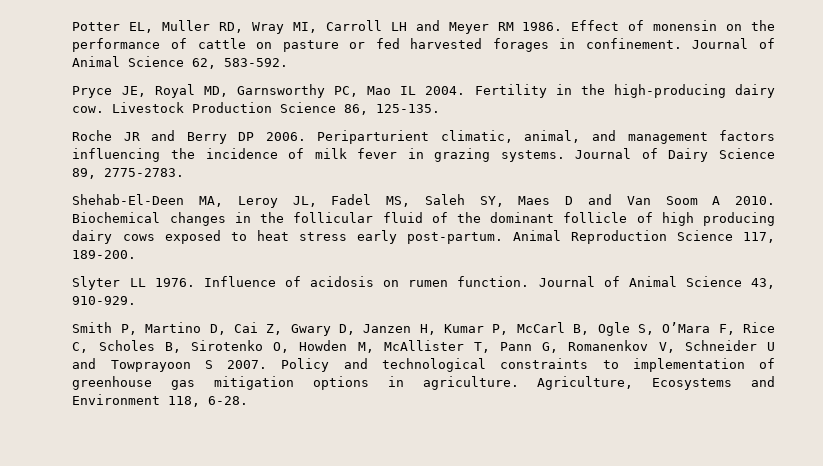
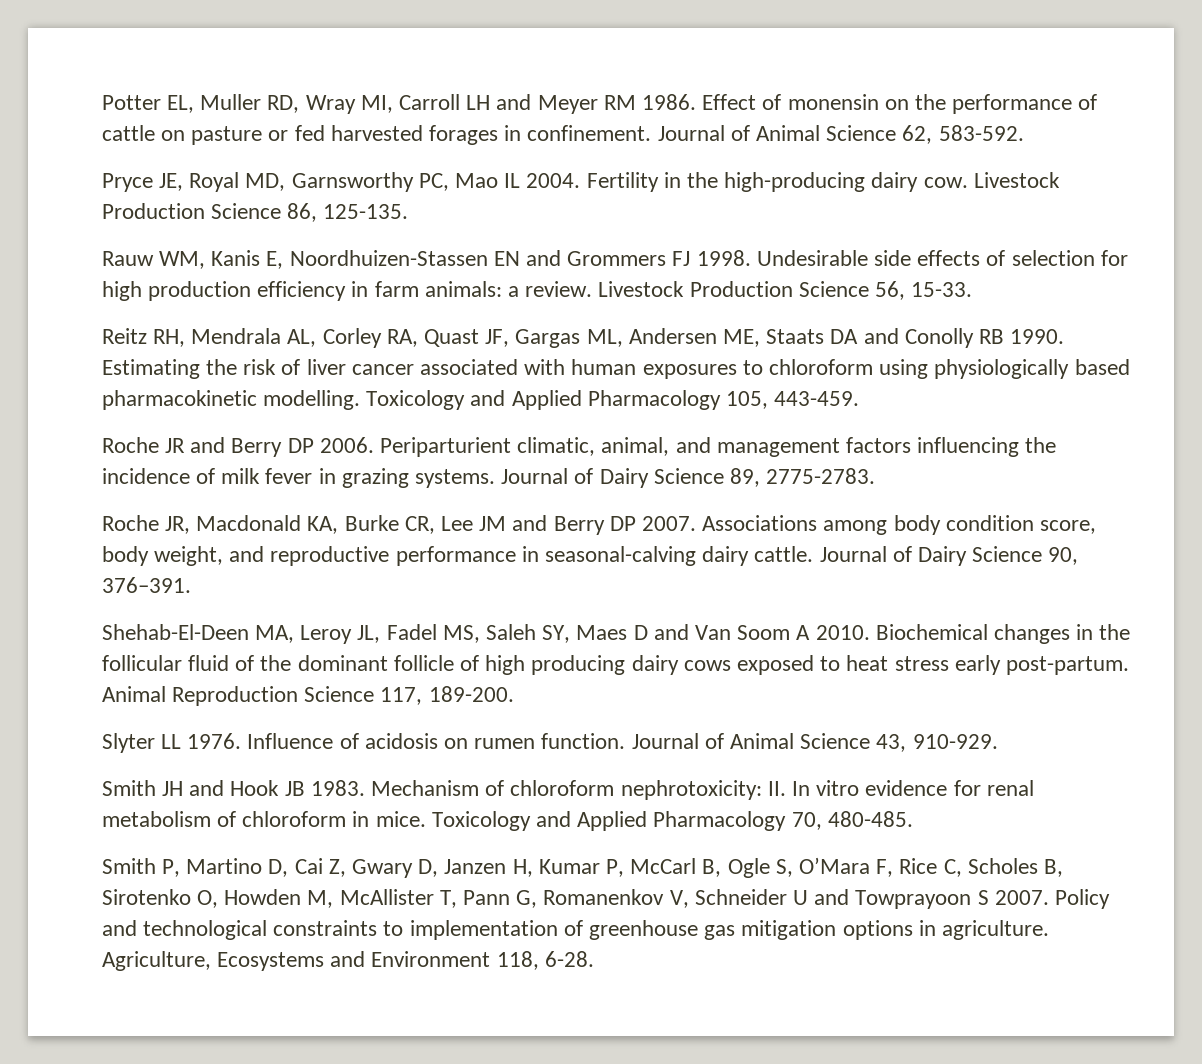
+ Rauw WM, Kanis E, Noordhuizen-Stassen EN and Grommers FJ 1998. Undesirable side effects of selection for high production efficiency in farm animals: a review. Livestock Production Science 56, 15-33.
+ Reitz RH, Mendrala AL, Corley RA, Quast JF, Gargas ML, Andersen ME, Staats DA and Conolly RB 1990. Estimating the risk of liver cancer associated with human exposures to chloroform using physiologically based pharmacokinetic modelling. Toxicology and Applied Pharmacology 105, 443-459.
+ Roche JR, Macdonald KA, Burke CR, Lee JM and Berry DP 2007. Associations among body condition score, body weight, and reproductive performance in seasonal-calving dairy cattle. Journal of Dairy Science 90, 376–391.
+ Smith JH and Hook JB 1983. Mechanism of chloroform nephrotoxicity: II. In vitro evidence for renal metabolism of chloroform in mice. Toxicology and Applied Pharmacology 70, 480-485.

